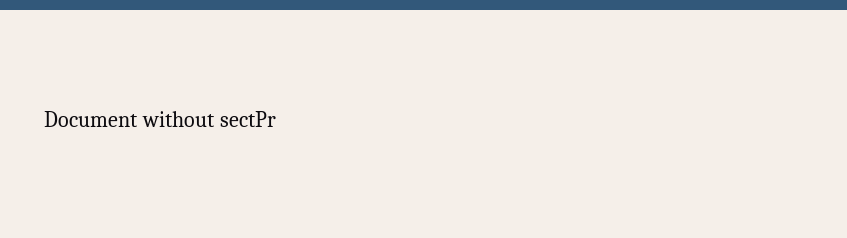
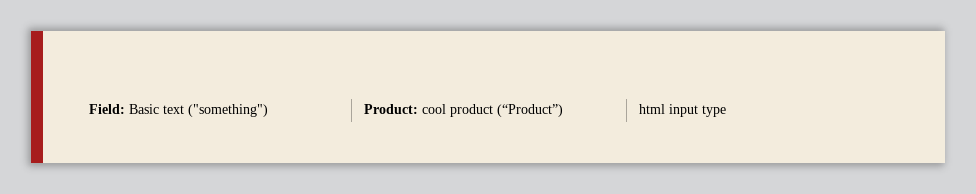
- Document without sectPr
+ Field: Basic text ("something")
+ Product: cool product (“Product”)
+ html input type

